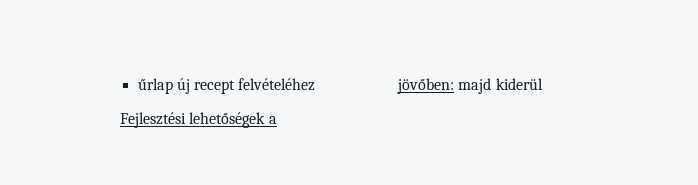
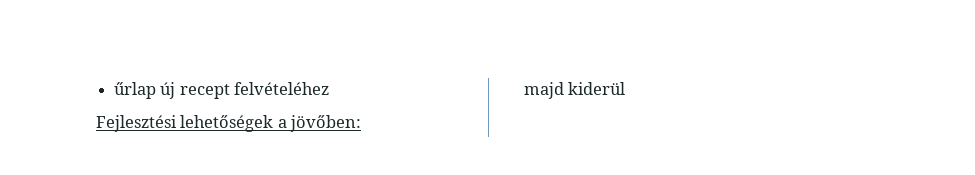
- Fejlesztési lehetőségek a jövőben: majd kiderül
+ Fejlesztési lehetőségek a jövőben:
+ majd kiderül

